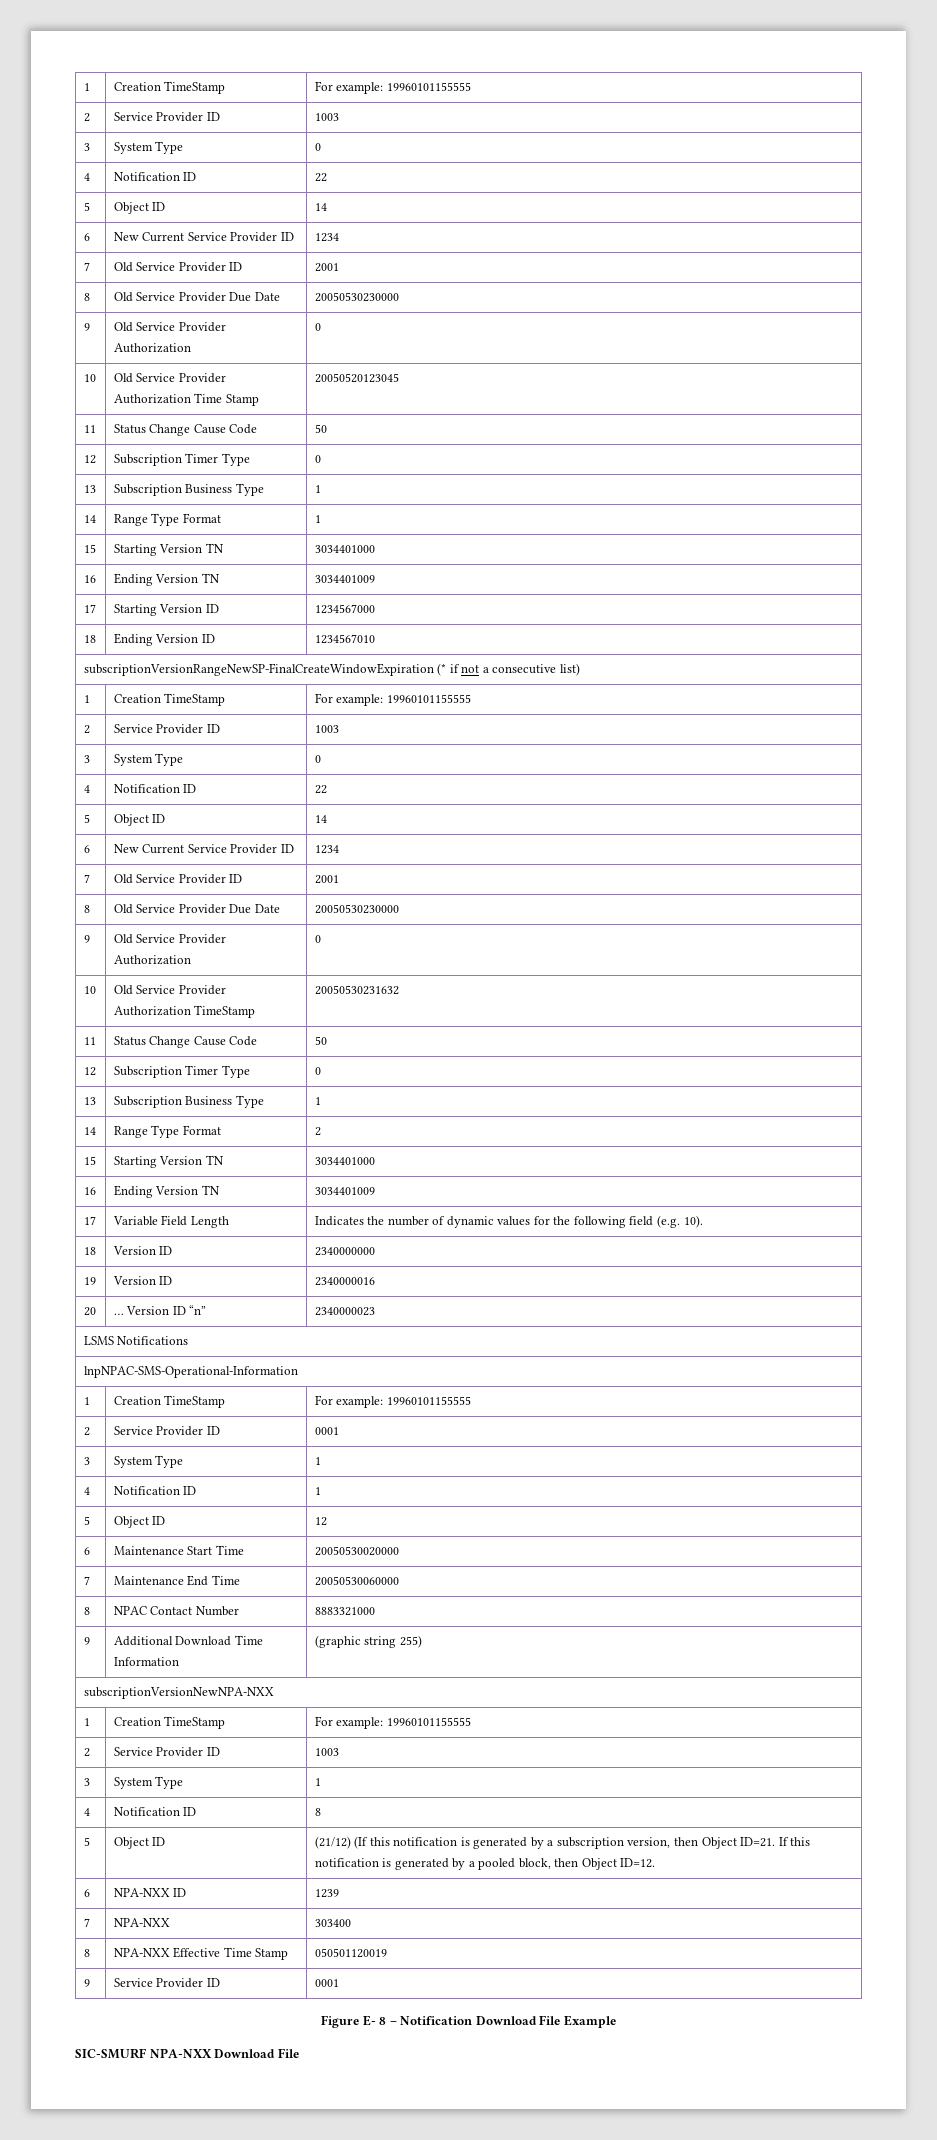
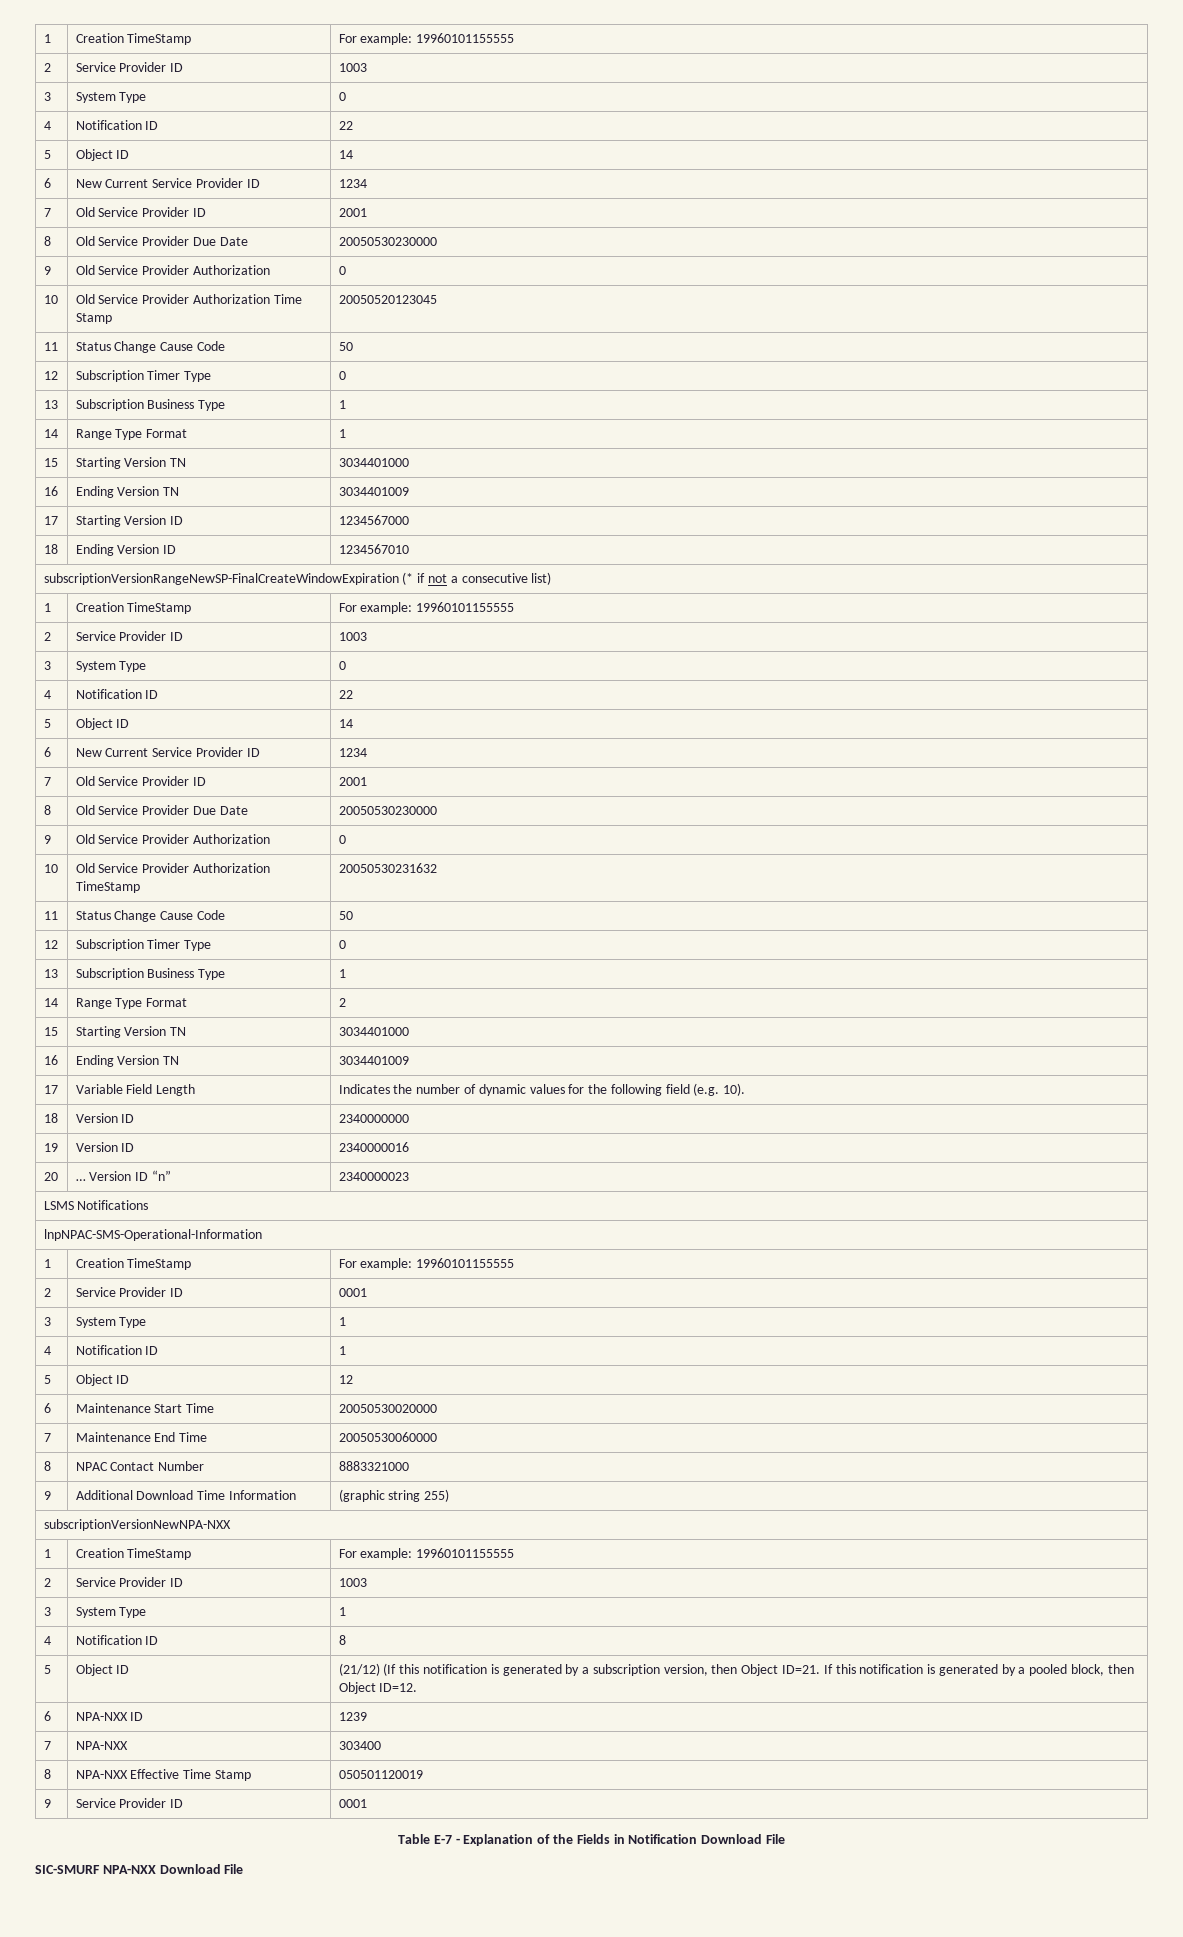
- Figure E- 8 – Notification Download File Example
+ Table E-7 - Explanation of the Fields in Notification Download File

